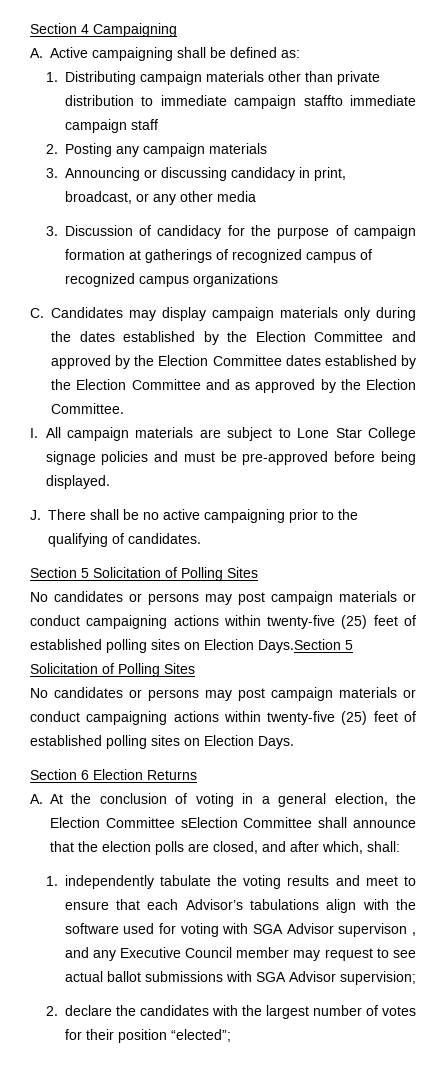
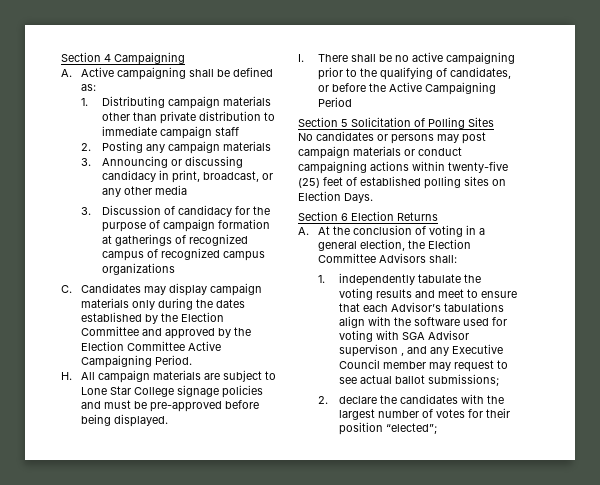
- 1. Distributing campaign materials other than private distribution to immediate campaign staffto immediate campaign staff
+ 1. Distributing campaign materials other than private distribution to immediate campaign staff
- C. Candidates may display campaign materials only during the dates established by the Election Committee and approved by the Election Committee dates established by the Election Committee and as approved by the Election Committee.
- I. All campaign materials are subject to Lone Star College signage policies and must be pre-approved before being displayed.
+ C. Candidates may display campaign materials only during the dates established by the Election Committee and approved by the Election Committee Active Campaigning Period.
+ H. All campaign materials are subject to Lone Star College signage policies and must be pre-approved before being displayed.
- J. There shall be no active campaigning prior to the qualifying of candidates.
+ I. There shall be no active campaigning prior to the qualifying of candidates, or before the Active Campaigning Period
- No candidates or persons may post campaign materials or conduct campaigning actions within twenty-five (25) feet of established polling sites on Election Days.Section 5 Solicitation of Polling Sites
- A. At the conclusion of voting in a general election, the Election Committee sElection Committee shall announce that the election polls are closed, and after which, shall:
+ A. At the conclusion of voting in a general election, the Election Committee Advisors shall:
- 1. independently tabulate the voting results and meet to ensure that each Advisor’s tabulations align with the software used for voting with SGA Advisor supervison , and any Executive Council member may request to see actual ballot submissions with SGA Advisor supervision;
+ 1. independently tabulate the voting results and meet to ensure that each Advisor’s tabulations align with the software used for voting with SGA Advisor supervison , and any Executive Council member may request to see actual ballot submissions;

